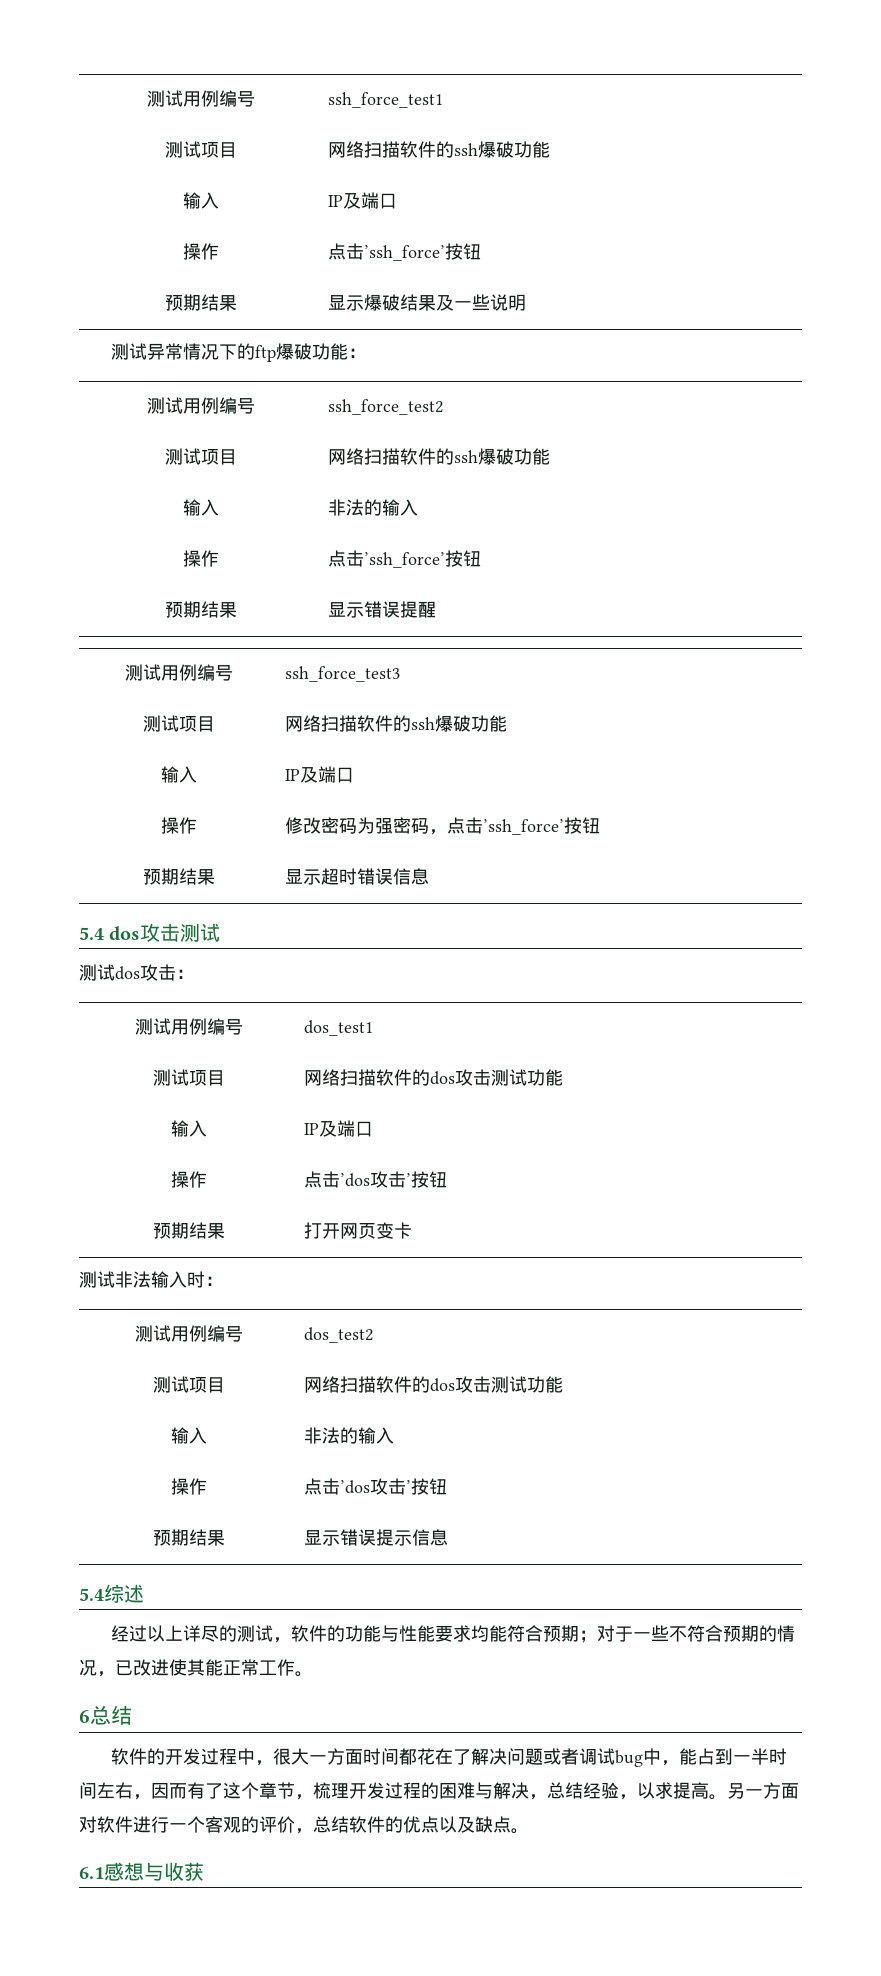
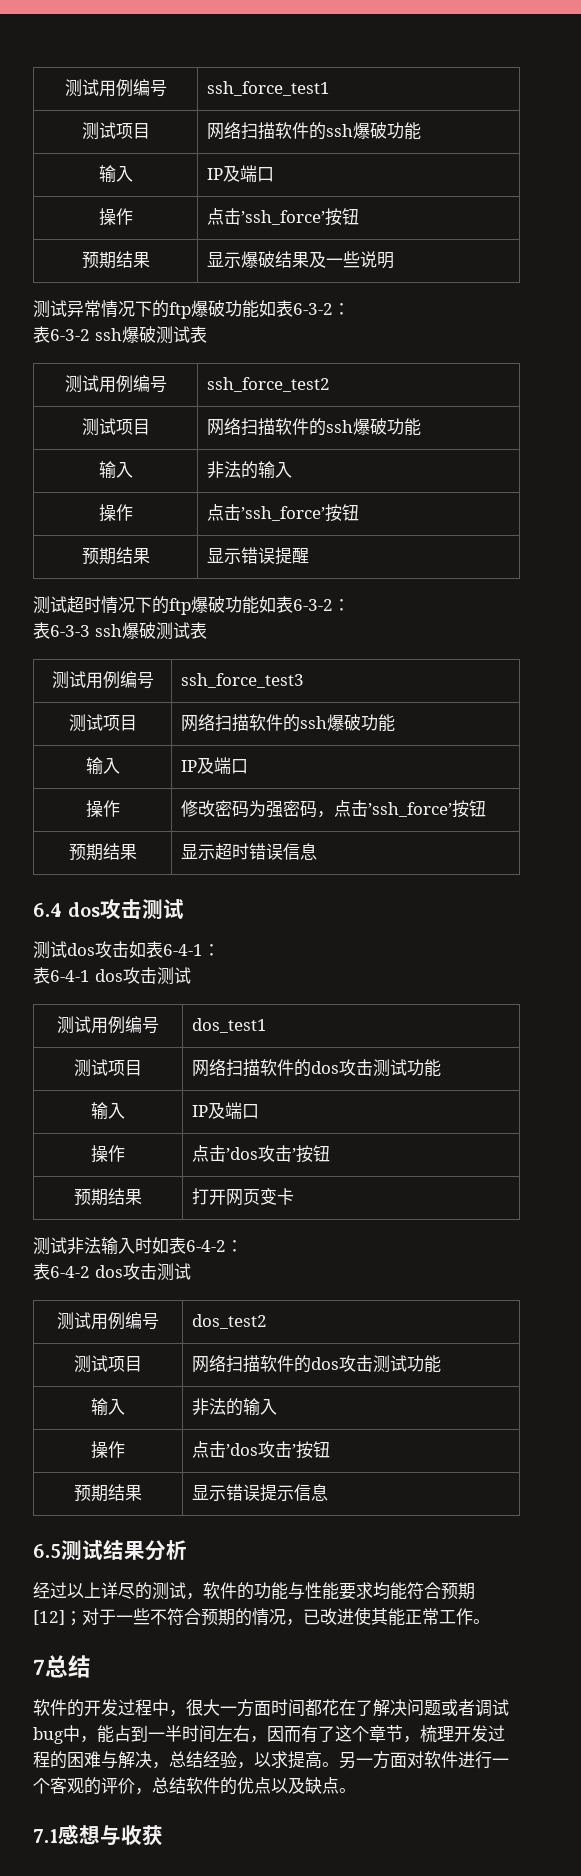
- 测试异常情况下的ftp爆破功能：
+ 测试异常情况下的ftp爆破功能如表6-3-2：
+ 表6-3-2 ssh爆破测试表
+ 测试超时情况下的ftp爆破功能如表6-3-2：
+ 表6-3-3 ssh爆破测试表
- 5.4 dos攻击测试
+ 6.4 dos攻击测试
- 测试dos攻击：
+ 测试dos攻击如表6-4-1：
+ 表6-4-1 dos攻击测试
- 测试非法输入时：
+ 测试非法输入时如表6-4-2：
+ 表6-4-2 dos攻击测试
- 5.4综述
+ 6.5测试结果分析
- 经过以上详尽的测试，软件的功能与性能要求均能符合预期；对于一些不符合预期的情况，已改进使其能正常工作。
+ 经过以上详尽的测试，软件的功能与性能要求均能符合预期[12]；对于一些不符合预期的情况，已改进使其能正常工作。
- 6总结
+ 7总结
- 6.1感想与收获
+ 7.1感想与收获

